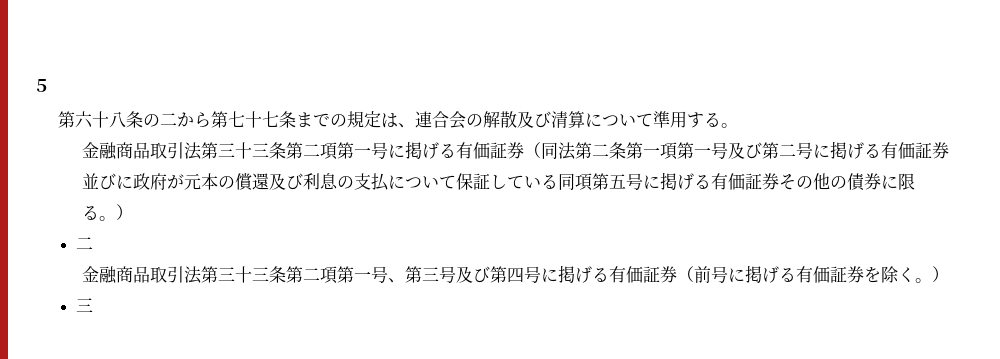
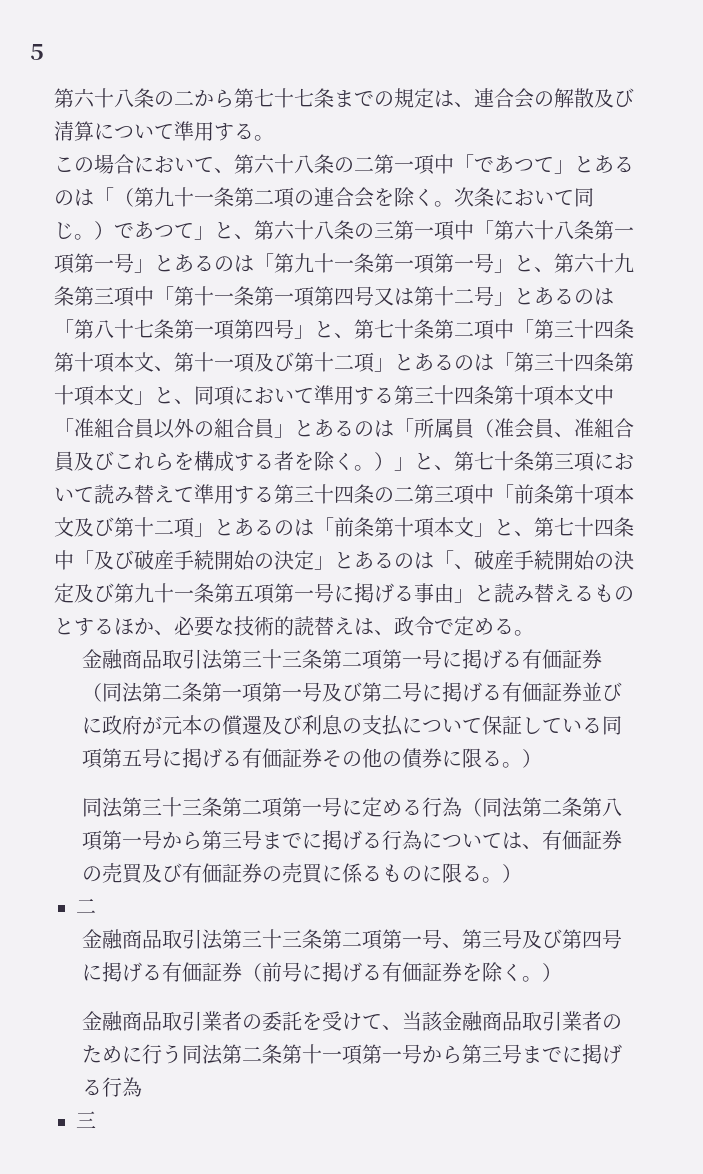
+ この場合において、第六十八条の二第一項中「であつて」とあるのは「（第九十一条第二項の連合会を除く。次条において同じ。）であつて」と、第六十八条の三第一項中「第六十八条第一項第一号」とあるのは「第九十一条第一項第一号」と、第六十九条第三項中「第十一条第一項第四号又は第十二号」とあるのは「第八十七条第一項第四号」と、第七十条第二項中「第三十四条第十項本文、第十一項及び第十二項」とあるのは「第三十四条第十項本文」と、同項において準用する第三十四条第十項本文中「准組合員以外の組合員」とあるのは「所属員（准会員、准組合員及びこれらを構成する者を除く。）」と、第七十条第三項において読み替えて準用する第三十四条の二第三項中「前条第十項本文及び第十二項」とあるのは「前条第十項本文」と、第七十四条中「及び破産手続開始の決定」とあるのは「、破産手続開始の決定及び第九十一条第五項第一号に掲げる事由」と読み替えるものとするほか、必要な技術的読替えは、政令で定める。
+ 同法第三十三条第二項第一号に定める行為（同法第二条第八項第一号から第三号までに掲げる行為については、有価証券の売買及び有価証券の売買に係るものに限る。）
+ 金融商品取引業者の委託を受けて、当該金融商品取引業者のために行う同法第二条第十一項第一号から第三号までに掲げる行為

